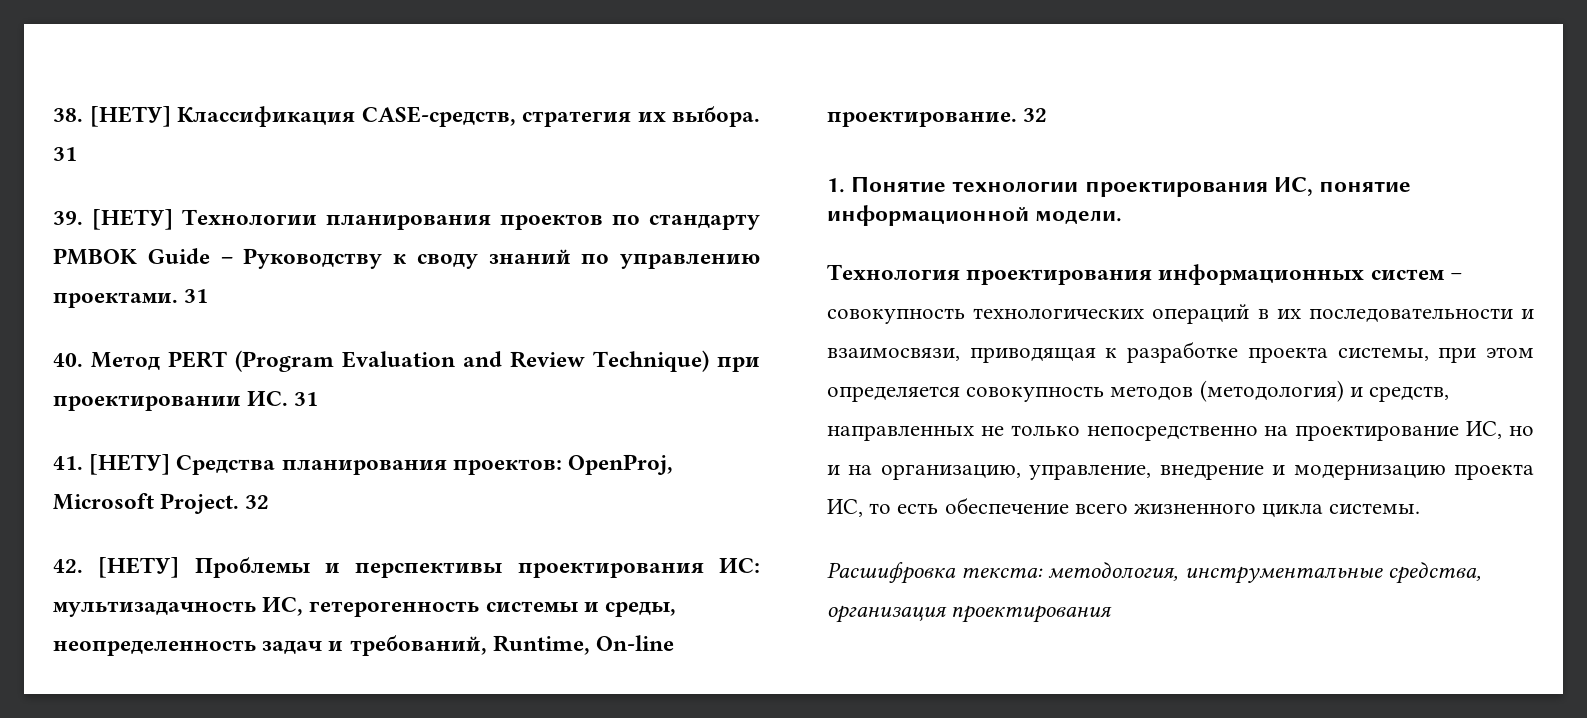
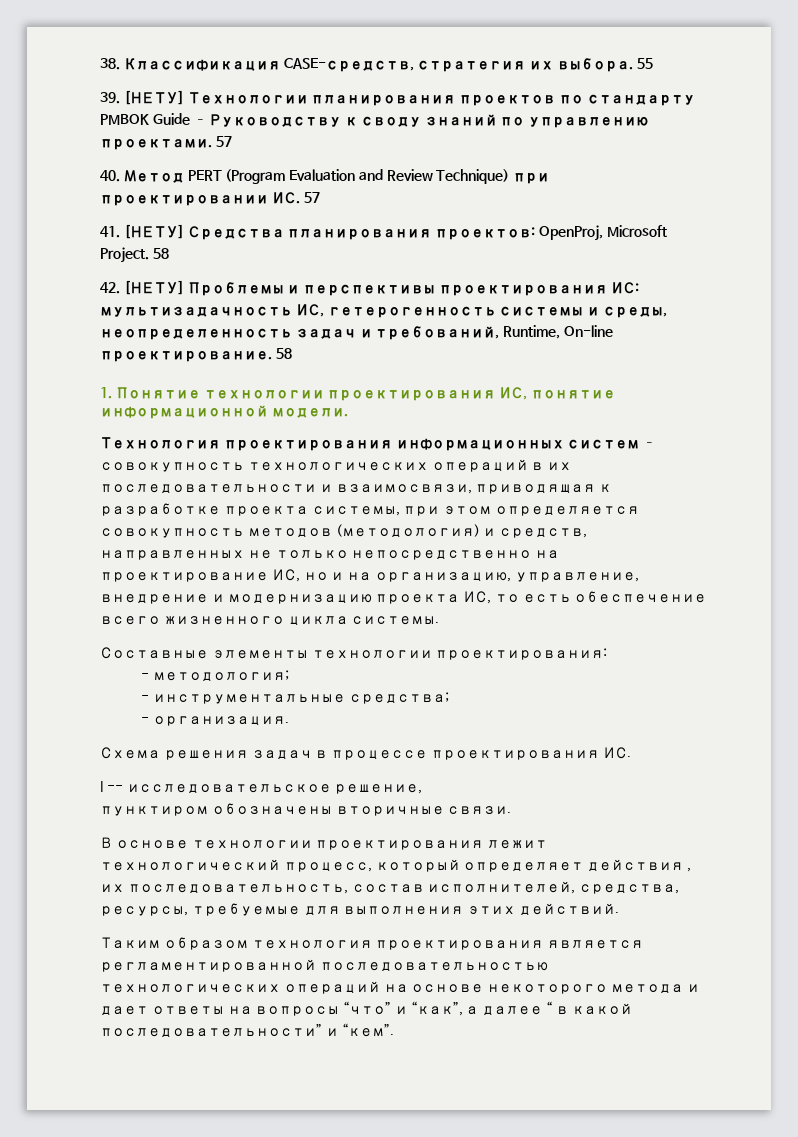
- 38. [НЕТУ] Классификация CASE-средств, стратегия их выбора. 31
+ 38. Классификация CASE-средств, стратегия их выбора. 55
- 39. [НЕТУ] Технологии планирования проектов по стандарту PMBOK Guide – Руководству к своду знаний по управлению проектами. 31
+ 39. [НЕТУ] Технологии планирования проектов по стандарту PMBOK Guide – Руководству к своду знаний по управлению проектами. 57
- 40. Метод PERT (Program Evaluation and Review Technique) при проектировании ИС. 31
+ 40. Метод PERT (Program Evaluation and Review Technique) при проектировании ИС. 57
- 41. [НЕТУ] Средства планирования проектов: OpenProj, Microsoft Project. 32
+ 41. [НЕТУ] Средства планирования проектов: OpenProj, Microsoft Project. 58
- 42. [НЕТУ] Проблемы и перспективы проектирования ИС: мультизадачность ИС, гетерогенность системы и среды, неопределенность задач и требований, Runtime, On-line проектирование. 32
+ 42. [НЕТУ] Проблемы и перспективы проектирования ИС: мультизадачность ИС, гетерогенность системы и среды, неопределенность задач и требований, Runtime, On-line проектирование. 58
- Расшифровка текста: методология, инструментальные средства, организация проектирования
+ Составные элементы технологии проектирования:
+ - методология;
+ - инструментальные средства;
+ - организация.
+ Схема решения задач в процессе проектирования ИС.
+ I -- исследовательское решение,
+ пунктиром обозначены вторичные связи.
+ В основе технологии проектирования лежит технологический процесс, который определяет действия , их последовательность, состав исполнителей, средства, ресурсы, требуемые для выполнения этих действий.
+ Таким образом технология проектирования является регламентированной последовательностью технологических операций на основе некоторого метода и дает ответы на вопросы “что” и “как”, а далее “ в какой последовательности” и “кем”.

